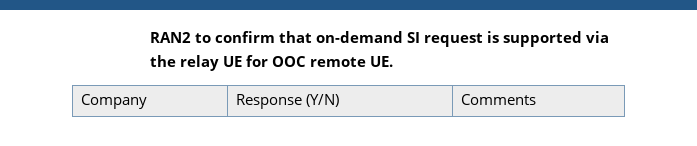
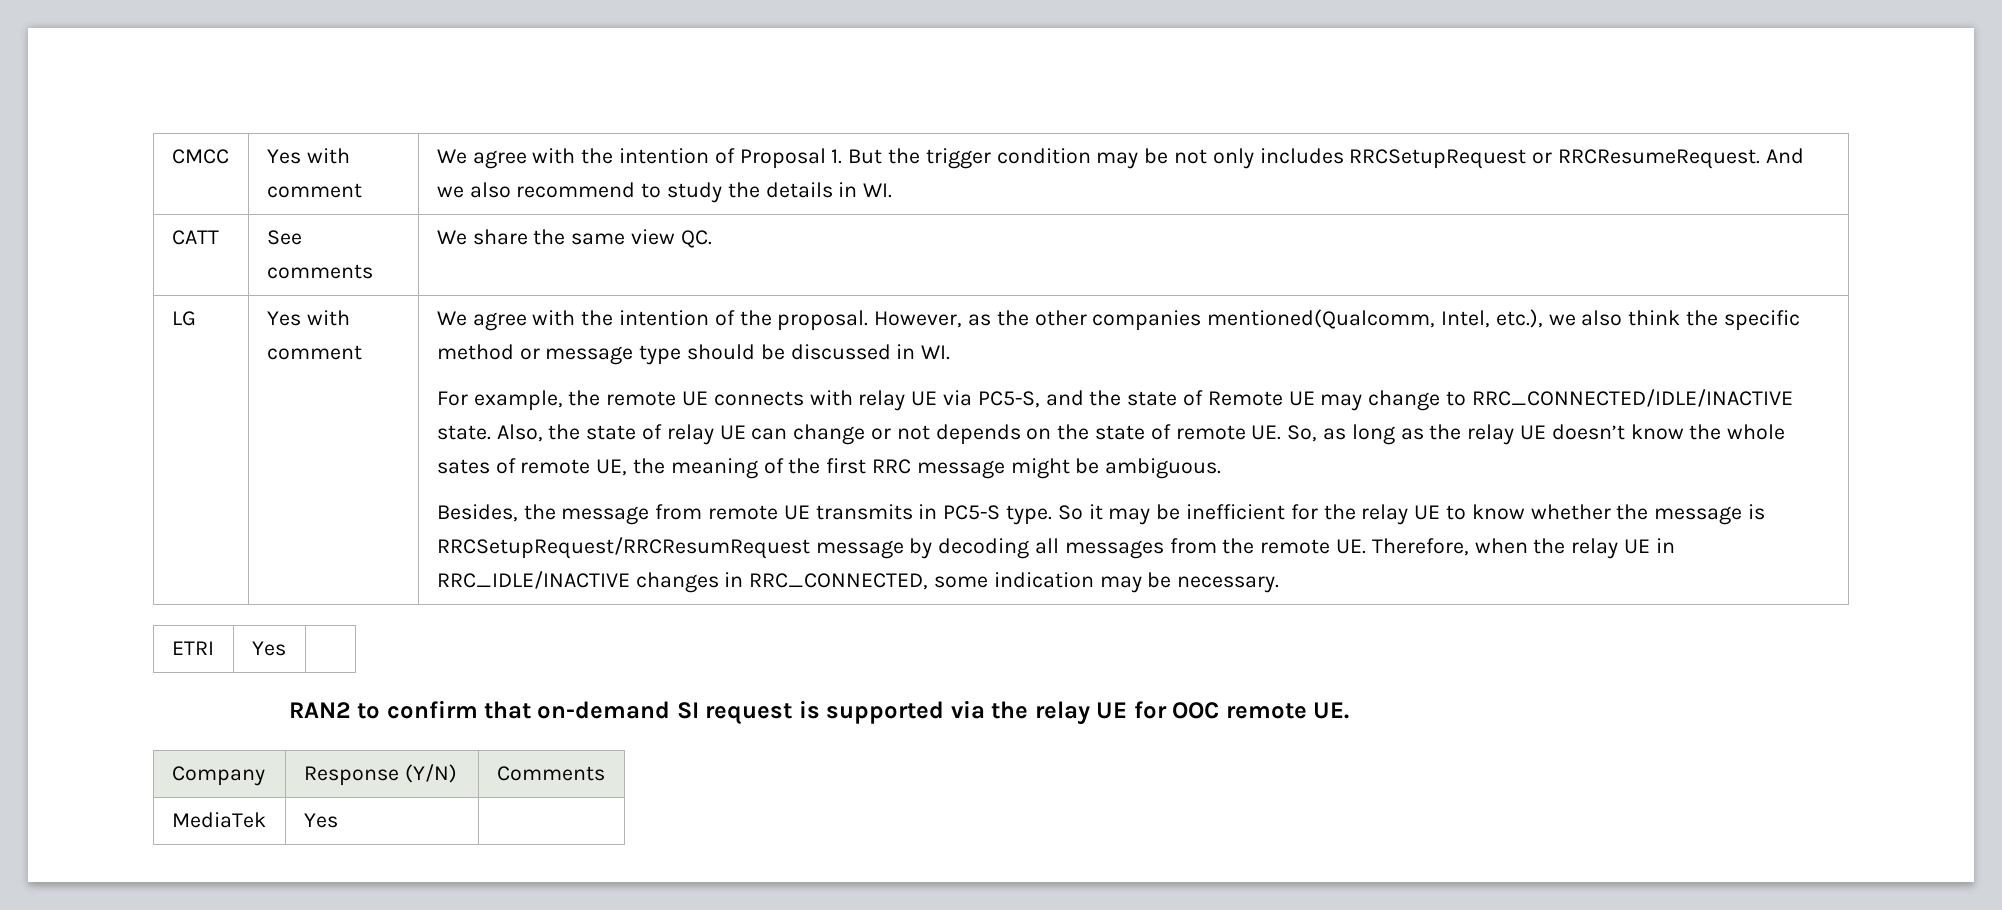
+ CMCC | Yes with comment | We agree with the intention of Proposal 1. But the trigger condition may be not only includes RRCSetupRequest or RRCResumeRequest. And we also recommend to study the details in WI.
+ CATT | See comments | We share the same view QC.
+ LG | Yes with comment | We agree with the intention of the proposal. However, as the other companies mentioned(Qualcomm, Intel, etc.), we also think the specific method or message type should be discussed in WI.
+ For example, the remote UE connects with relay UE via PC5-S, and the state of Remote UE may change to RRC_CONNECTED/IDLE/INACTIVE state. Also, the state of relay UE can change or not depends on the state of remote UE. So, as long as the relay UE doesn’t know the whole sates of remote UE, the meaning of the first RRC message might be ambiguous.
+ Besides, the message from remote UE transmits in PC5-S type. So it may be inefficient for the relay UE to know whether the message is RRCSetupRequest/RRCResumRequest message by decoding all messages from the remote UE. Therefore, when the relay UE in RRC_IDLE/INACTIVE changes in RRC_CONNECTED, some indication may be necessary.
+ ETRI | Yes |
+ MediaTek | Yes |

